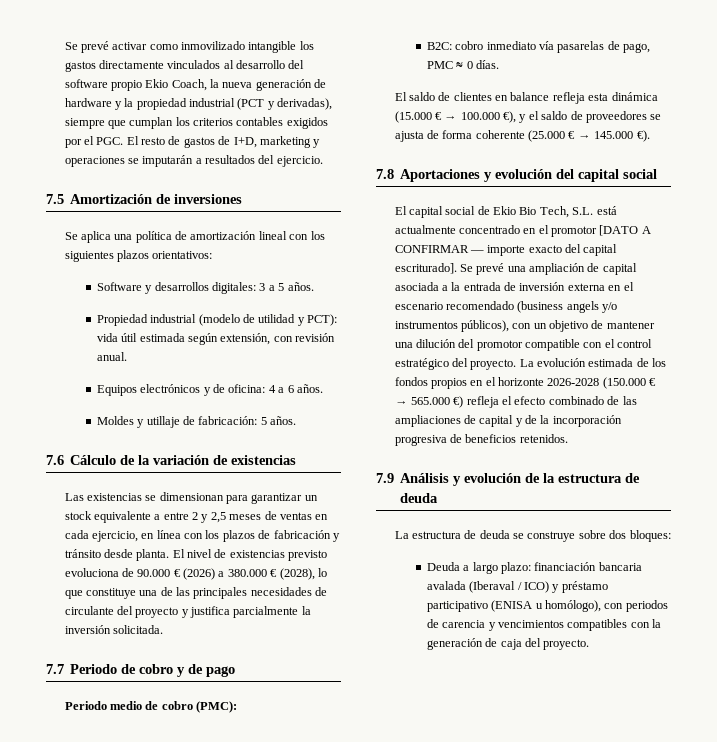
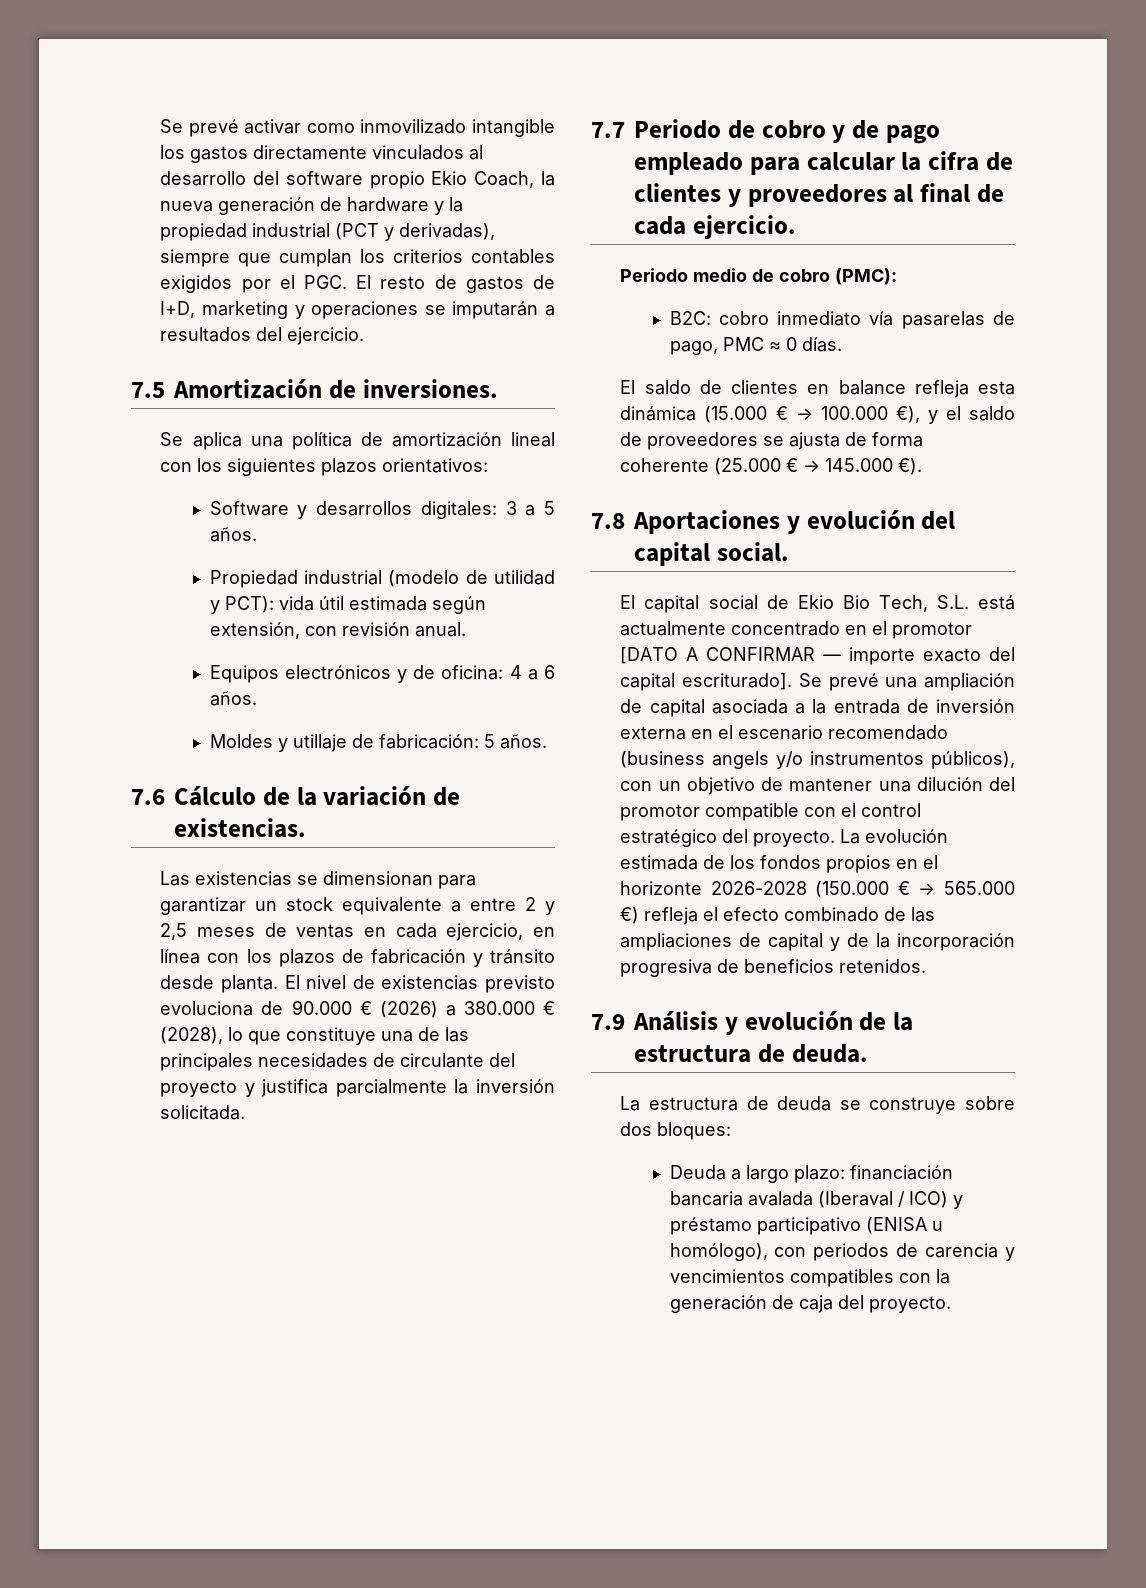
- 7.5 Amortización de inversiones
+ 7.5 Amortización de inversiones.
- 7.6 Cálculo de la variación de existencias
+ 7.6 Cálculo de la variación de existencias.
- 7.7 Periodo de cobro y de pago
+ 7.7 Periodo de cobro y de pago empleado para calcular la cifra de clientes y proveedores al final de cada ejercicio.
- 7.8 Aportaciones y evolución del capital social
+ 7.8 Aportaciones y evolución del capital social.
- 7.9 Análisis y evolución de la estructura de deuda
+ 7.9 Análisis y evolución de la estructura de deuda.

